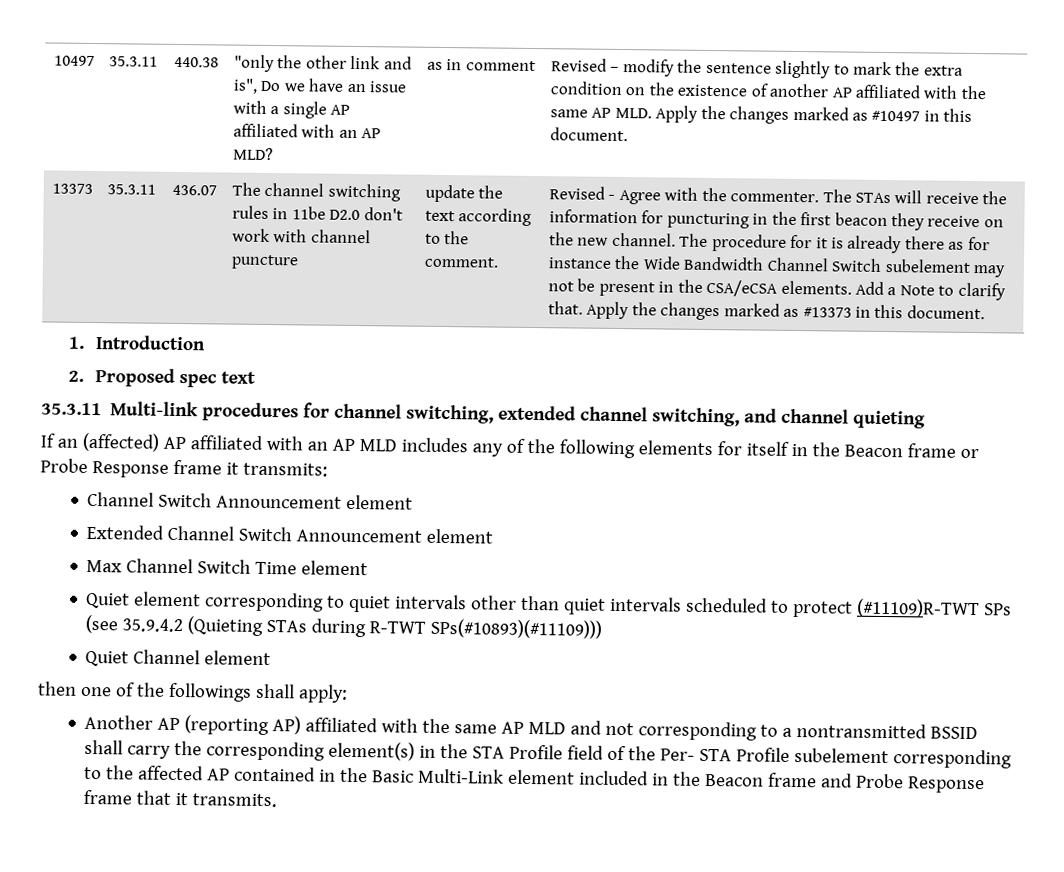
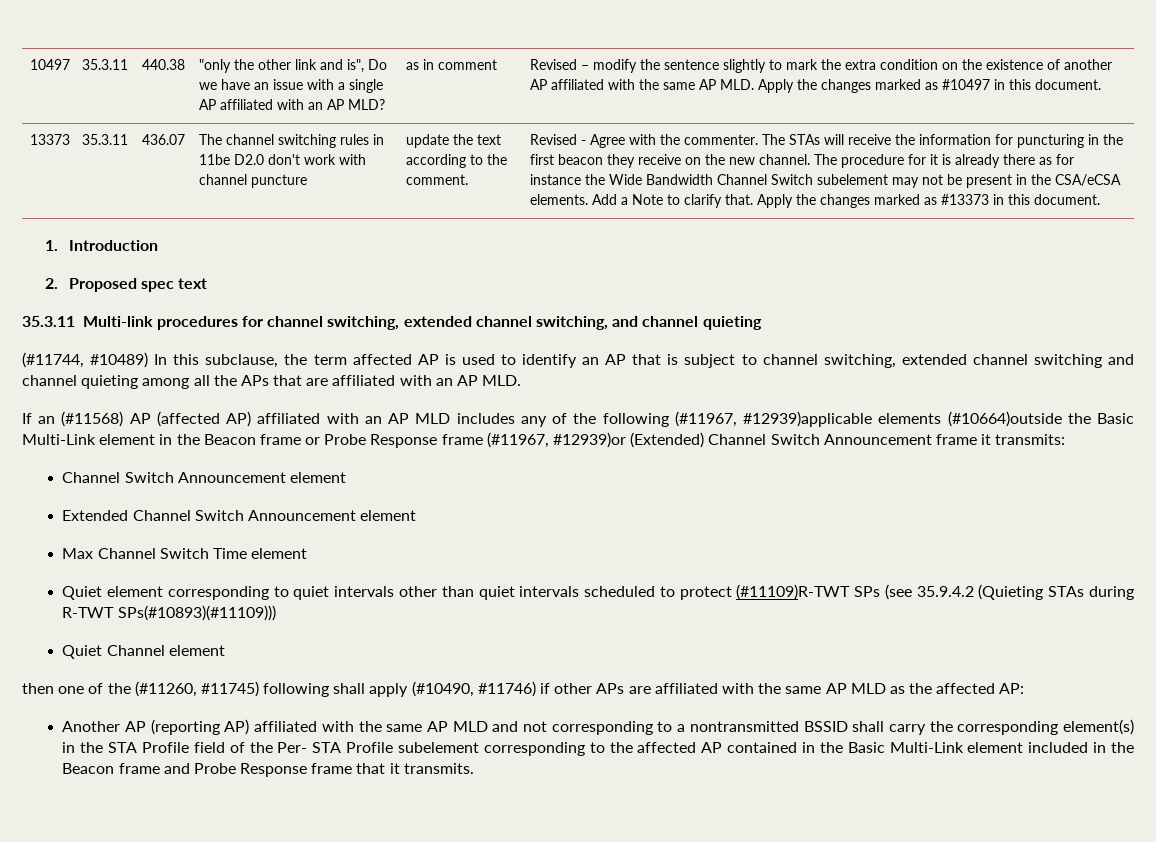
- If an (affected) AP affiliated with an AP MLD includes any of the following elements for itself in the Beacon frame or Probe Response frame it transmits:
+ (#11744, #10489) In this subclause, the term affected AP is used to identify an AP that is subject to channel switching, extended channel switching and channel quieting among all the APs that are affiliated with an AP MLD.
+ If an (#11568) AP (affected AP) affiliated with an AP MLD includes any of the following (#11967, #12939)applicable elements (#10664)outside the Basic Multi-Link element in the Beacon frame or Probe Response frame (#11967, #12939)or (Extended) Channel Switch Announcement frame it transmits:
- then one of the followings shall apply:
+ then one of the (#11260, #11745) following shall apply (#10490, #11746) if other APs are affiliated with the same AP MLD as the affected AP:

